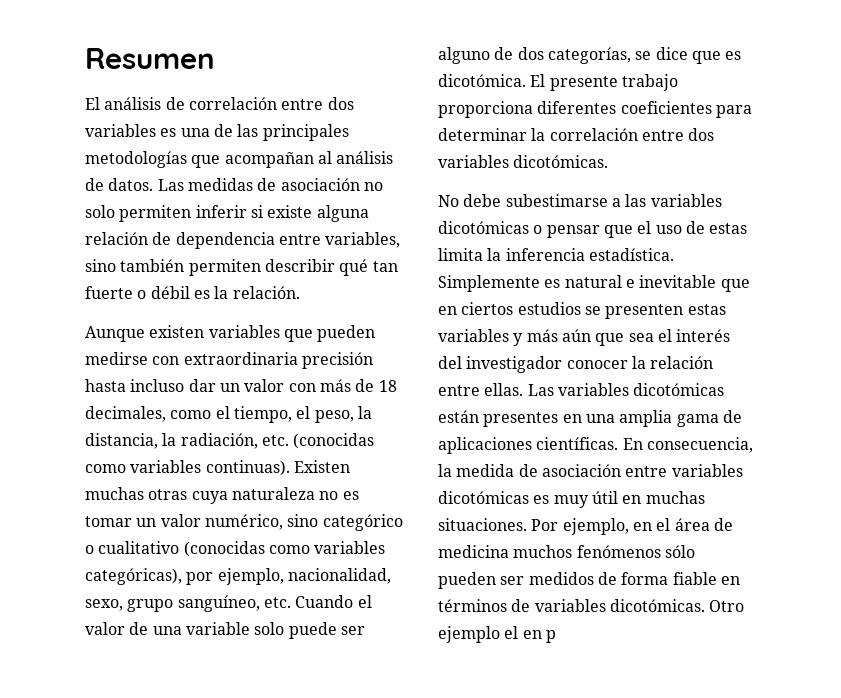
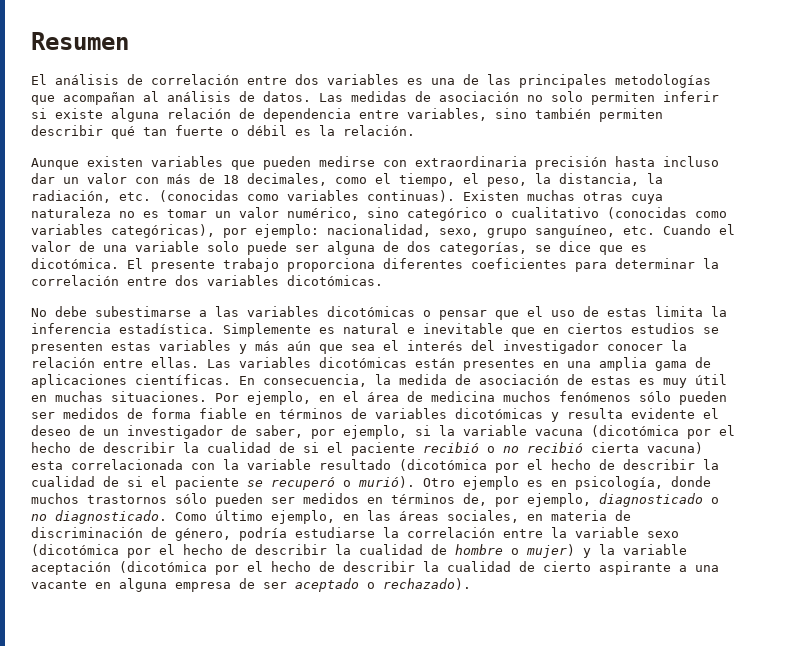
- Existen muchas otras cuya naturaleza no es tomar un valor numérico, sino categórico o cualitativo (conocidas como variables categóricas), por ejemplo, nacionalidad, sexo, grupo sanguíneo, etc. Cuando el valor de una variable solo puede ser alguno de dos categorías, se dice que es dicotómica.
+ Existen muchas otras cuya naturaleza no es tomar un valor numérico, sino categórico o cualitativo (conocidas como variables categóricas), por ejemplo: nacionalidad, sexo, grupo sanguíneo, etc. Cuando el valor de una variable solo puede ser alguna de dos categorías, se dice que es dicotómica.
- En consecuencia, la medida de asociación entre variables dicotómicas es muy útil en muchas situaciones.
+ En consecuencia, la medida de asociación de estas es muy útil en muchas situaciones.
- Por ejemplo, en el área de medicina muchos fenómenos sólo pueden ser medidos de forma fiable en términos de variables dicotómicas. Otro ejemplo el en p
+ Por ejemplo, en el área de medicina muchos fenómenos sólo pueden ser medidos de forma fiable en términos de variables dicotómicas y resulta evidente el deseo de un investigador de saber, por ejemplo, si la variable vacuna (dicotómica por el hecho de describir la cualidad de si el paciente recibió o no recibió cierta vacuna) esta correlacionada con la variable resultado (dicotómica por el hecho de describir la cualidad de si el paciente se recuperó o murió). Otro ejemplo es en psicología, donde muchos trastornos sólo pueden ser medidos en términos de, por ejemplo, diagnosticado o no diagnosticado. Como último ejemplo, en las áreas sociales, en materia de discriminación de género, podría estudiarse la correlación entre la variable sexo (dicotómica por el hecho de describir la cualidad de hombre o mujer) y la variable aceptación (dicotómica por el hecho de describir la cualidad de cierto aspirante a una vacante en alguna empresa de ser aceptado o rechazado).

